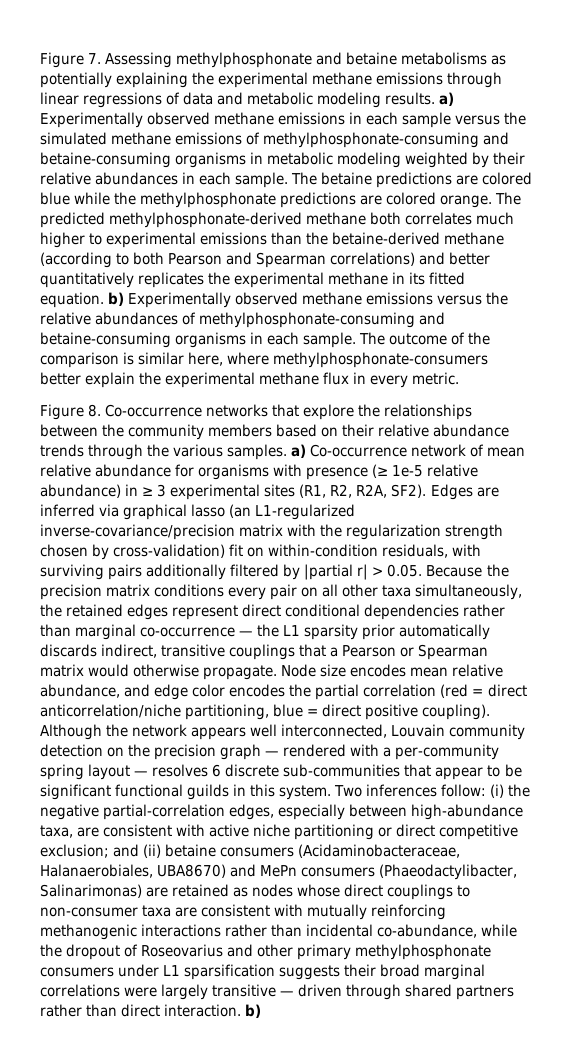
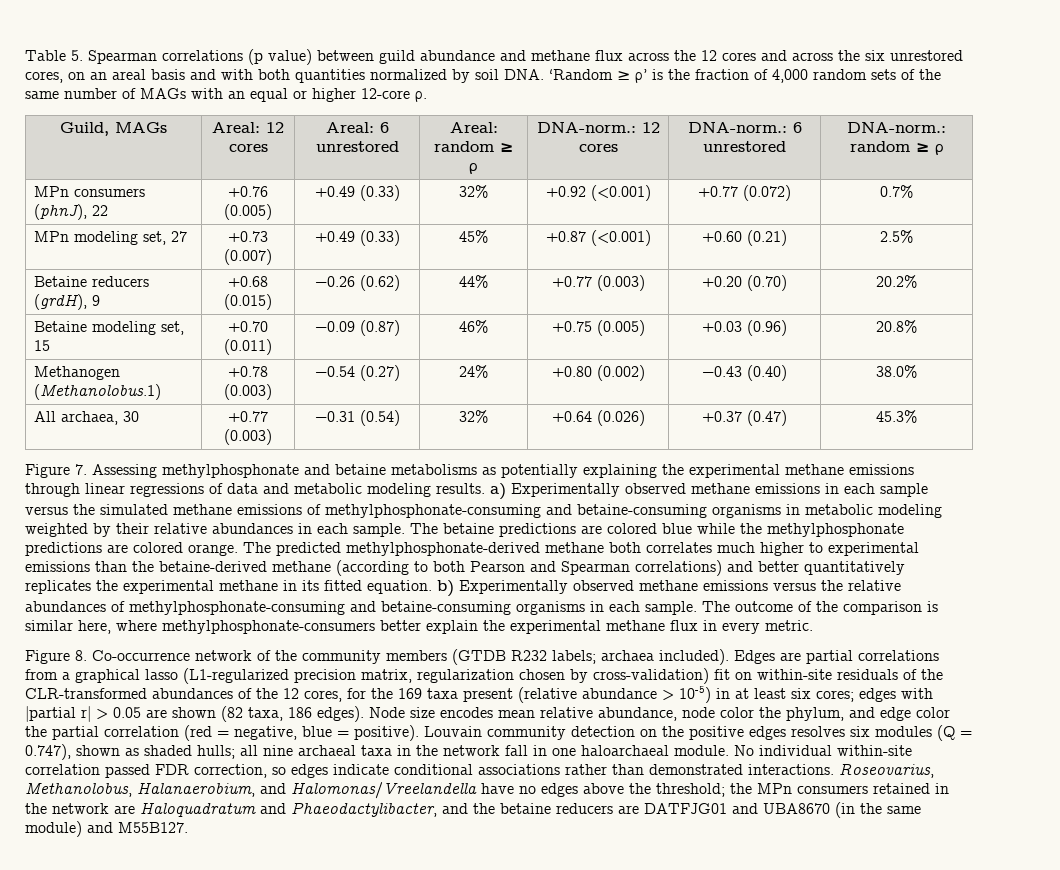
+ Table 5. Spearman correlations (p value) between guild abundance and methane flux across the 12 cores and across the six unrestored cores, on an areal basis and with both quantities normalized by soil DNA. ‘Random ≥ ρ’ is the fraction of 4,000 random sets of the same number of MAGs with an equal or higher 12-core ρ.
+ Guild, MAGs | Areal: 12 cores | Areal: 6 unrestored | Areal: random ≥ ρ | DNA-norm.: 12 cores | DNA-norm.: 6 unrestored | DNA-norm.: random ≥ ρ
+ MPn consumers (phnJ), 22 | +0.76 (0.005) | +0.49 (0.33) | 32% | +0.92 (<0.001) | +0.77 (0.072) | 0.7%
+ MPn modeling set, 27 | +0.73 (0.007) | +0.49 (0.33) | 45% | +0.87 (<0.001) | +0.60 (0.21) | 2.5%
+ Betaine reducers (grdH), 9 | +0.68 (0.015) | −0.26 (0.62) | 44% | +0.77 (0.003) | +0.20 (0.70) | 20.2%
+ Betaine modeling set, 15 | +0.70 (0.011) | −0.09 (0.87) | 46% | +0.75 (0.005) | +0.03 (0.96) | 20.8%
+ Methanogen (Methanolobus.1) | +0.78 (0.003) | −0.54 (0.27) | 24% | +0.80 (0.002) | −0.43 (0.40) | 38.0%
+ All archaea, 30 | +0.77 (0.003) | −0.31 (0.54) | 32% | +0.64 (0.026) | +0.37 (0.47) | 45.3%
- Figure 8. Co-occurrence networks that explore the relationships between the community members based on their relative abundance trends through the various samples. a) Co-occurrence network of mean relative abundance for organisms with presence (≥ 1e-5 relative abundance) in ≥ 3 experimental sites (R1, R2, R2A, SF2). Edges are inferred via graphical lasso (an L1-regularized inverse-covariance/precision matrix with the regularization strength chosen by cross-validation) fit on within-condition residuals, with surviving pairs additionally filtered by |partial r| > 0.05. Because the precision matrix conditions every pair on all other taxa simultaneously, the retained edges represent direct conditional dependencies rather than marginal co-occurrence — the L1 sparsity prior automatically discards indirect, transitive couplings that a Pearson or Spearman matrix would otherwise propagate.
+ Figure 8. Co-occurrence network of the community members (GTDB R232 labels; archaea included). Edges are partial correlations from a graphical lasso (L1-regularized precision matrix, regularization chosen by cross-validation) fit on within-site residuals of the CLR-transformed abundances of the 12 cores, for the 169 taxa present (relative abundance > 10-5) in at least six cores; edges with |partial r| > 0.05 are shown (82 taxa, 186 edges).
- Node size encodes mean relative abundance, and edge color encodes the partial correlation (red = direct anticorrelation/niche partitioning, blue = direct positive coupling). Although the network appears well interconnected, Louvain community detection on the precision graph — rendered with a per-community spring layout — resolves 6 discrete sub-communities that appear to be significant functional guilds in this system. Two inferences follow: (i) the negative partial-correlation edges, especially between high-abundance taxa, are consistent with active niche partitioning or direct competitive exclusion; and (ii) betaine consumers (Acidaminobacteraceae, Halanaerobiales, UBA8670) and MePn consumers (Phaeodactylibacter, Salinarimonas) are retained as nodes whose direct couplings to non-consumer taxa are consistent with mutually reinforcing methanogenic interactions rather than incidental co-abundance, while the dropout of Roseovarius and other primary methylphosphonate consumers under L1 sparsification suggests their broad marginal correlations were largely transitive — driven through shared partners rather than direct interaction. b)
+ Node size encodes mean relative abundance, node color the phylum, and edge color the partial correlation (red = negative, blue = positive). Louvain community detection on the positive edges resolves six modules (Q = 0.747), shown as shaded hulls; all nine archaeal taxa in the network fall in one haloarchaeal module. No individual within-site correlation passed FDR correction, so edges indicate conditional associations rather than demonstrated interactions. Roseovarius, Methanolobus, Halanaerobium, and Halomonas/Vreelandella have no edges above the threshold; the MPn consumers retained in the network are Haloquadratum and Phaeodactylibacter, and the betaine reducers are DATFJG01 and UBA8670 (in the same module) and M55B127.

